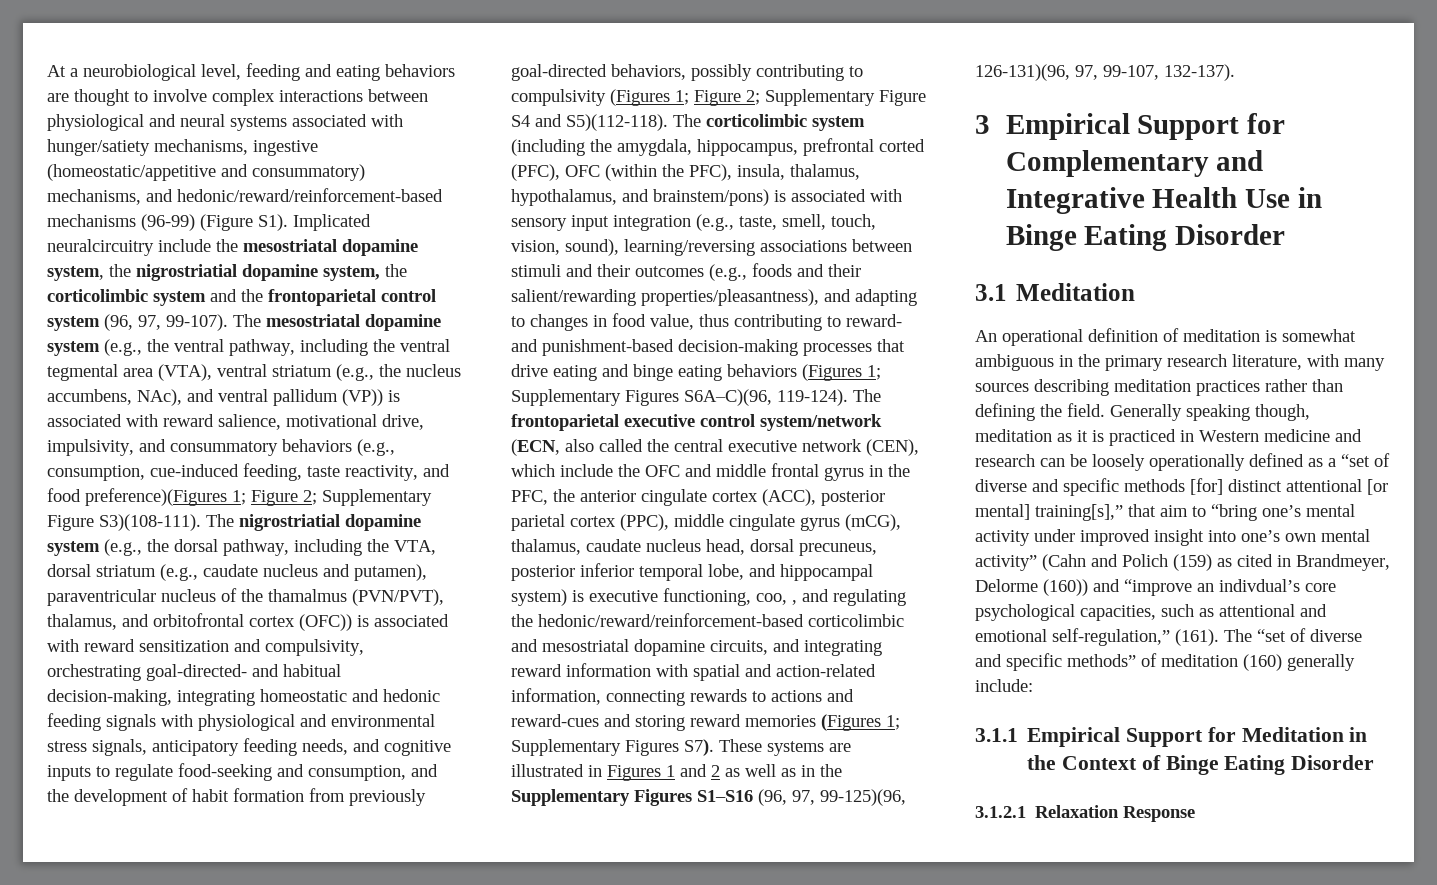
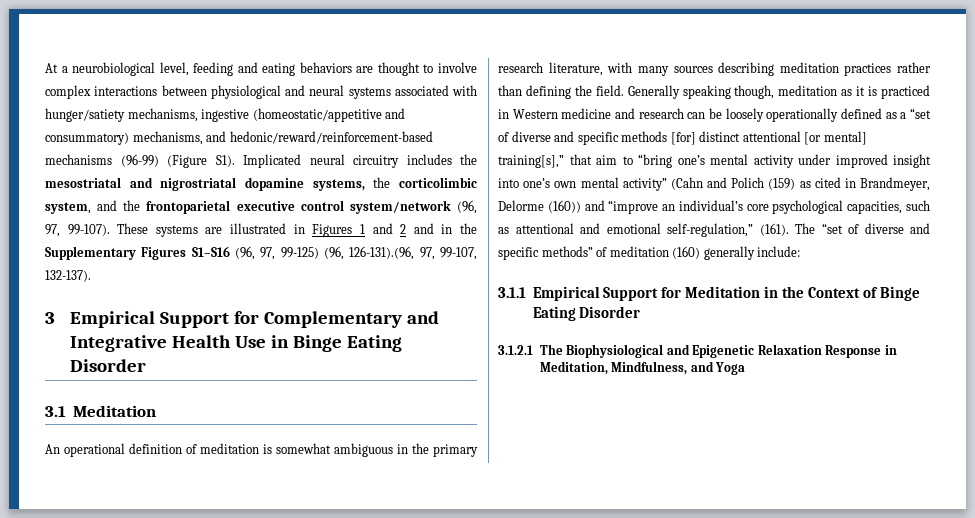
- At a neurobiological level, feeding and eating behaviors are thought to involve complex interactions between physiological and neural systems associated with hunger/satiety mechanisms, ingestive (homeostatic/appetitive and consummatory) mechanisms, and hedonic/reward/reinforcement-based mechanisms (96-99) (Figure S1). Implicated neuralcircuitry include the mesostriatal dopamine system, the nigrostriatial dopamine system, the corticolimbic system and the frontoparietal control system (96, 97, 99-107). The mesostriatal dopamine system (e.g., the ventral pathway, including the ventral tegmental area (VTA), ventral striatum (e.g., the nucleus accumbens, NAc), and ventral pallidum (VP)) is associated with reward salience, motivational drive, impulsivity, and consummatory behaviors (e.g., consumption, cue-induced feeding, taste reactivity, and food preference)(Figures 1; Figure 2; Supplementary Figure S3)(108-111). The nigrostriatial dopamine system (e.g., the dorsal pathway, including the VTA, dorsal striatum (e.g., caudate nucleus and putamen), paraventricular nucleus of the thamalmus (PVN/PVT), thalamus, and orbitofrontal cortex (OFC)) is associated with reward sensitization and compulsivity, orchestrating goal-directed- and habitual decision-making, integrating homeostatic and hedonic feeding signals with physiological and environmental stress signals, anticipatory feeding needs, and cognitive inputs to regulate food-seeking and consumption, and the development of habit formation from previously goal-directed behaviors, possibly contributing to compulsivity (Figures 1; Figure 2; Supplementary Figure S4 and S5)(112-118). The corticolimbic system (including the amygdala, hippocampus, prefrontal corted (PFC), OFC (within the PFC), insula, thalamus, hypothalamus, and brainstem/pons) is associated with sensory input integration (e.g., taste, smell, touch, vision, sound), learning/reversing associations between stimuli and their outcomes (e.g., foods and their salient/rewarding properties/pleasantness), and adapting to changes in food value, thus contributing to reward- and punishment-based decision-making processes that drive eating and binge eating behaviors (Figures 1; Supplementary Figures S6A–C)(96, 119-124). The frontoparietal executive control system/network (ECN, also called the central executive network (CEN), which include the OFC and middle frontal gyrus in the PFC, the anterior cingulate cortex (ACC), posterior parietal cortex (PPC), middle cingulate gyrus (mCG), thalamus, caudate nucleus head, dorsal precuneus, posterior inferior temporal lobe, and hippocampal system) is executive functioning, coo, , and regulating the hedonic/reward/reinforcement-based corticolimbic and mesostriatal dopamine circuits, and integrating reward information with spatial and action-related information, connecting rewards to actions and reward-cues and storing reward memories (Figures 1; Supplementary Figures S7). These systems are illustrated in Figures 1 and 2 as well as in the Supplementary Figures S1–S16 (96, 97, 99-125)(96, 126-131)(96, 97, 99-107, 132-137).
+ At a neurobiological level, feeding and eating behaviors are thought to involve complex interactions between physiological and neural systems associated with hunger/satiety mechanisms, ingestive (homeostatic/appetitive and consummatory) mechanisms, and hedonic/reward/reinforcement-based mechanisms (96-99) (Figure S1). Implicated neural circuitry includes the mesostriatal and nigrostriatal dopamine systems, the corticolimbic system, and the frontoparietal executive control system/network (96, 97, 99-107). These systems are illustrated in Figures 1 and 2 and in the Supplementary Figures S1–S16 (96, 97, 99-125) (96, 126-131).(96, 97, 99-107, 132-137).
- Generally speaking though, meditation as it is practiced in Western medicine and research can be loosely operationally defined as a “set of diverse and specific methods [for] distinct attentional [or mental] training[s],” that aim to “bring one’s mental activity under improved insight into one’s own mental activity” (Cahn and Polich (159) as cited in Brandmeyer, Delorme (160)) and “improve an indivdual’s core psychological capacities, such as attentional and emotional self-regulation,” (161).
+ Generally speaking though, meditation as it is practiced in Western medicine and research can be loosely operationally defined as a “set of diverse and specific methods [for] distinct attentional [or mental] training[s],” that aim to “bring one’s mental activity under improved insight into one’s own mental activity” (Cahn and Polich (159) as cited in Brandmeyer, Delorme (160)) and “improve an individual’s core psychological capacities, such as attentional and emotional self-regulation,” (161).
- 3.1.2.1 Relaxation Response
+ 3.1.2.1 The Biophysiological and Epigenetic Relaxation Response in Meditation, Mindfulness, and Yoga

